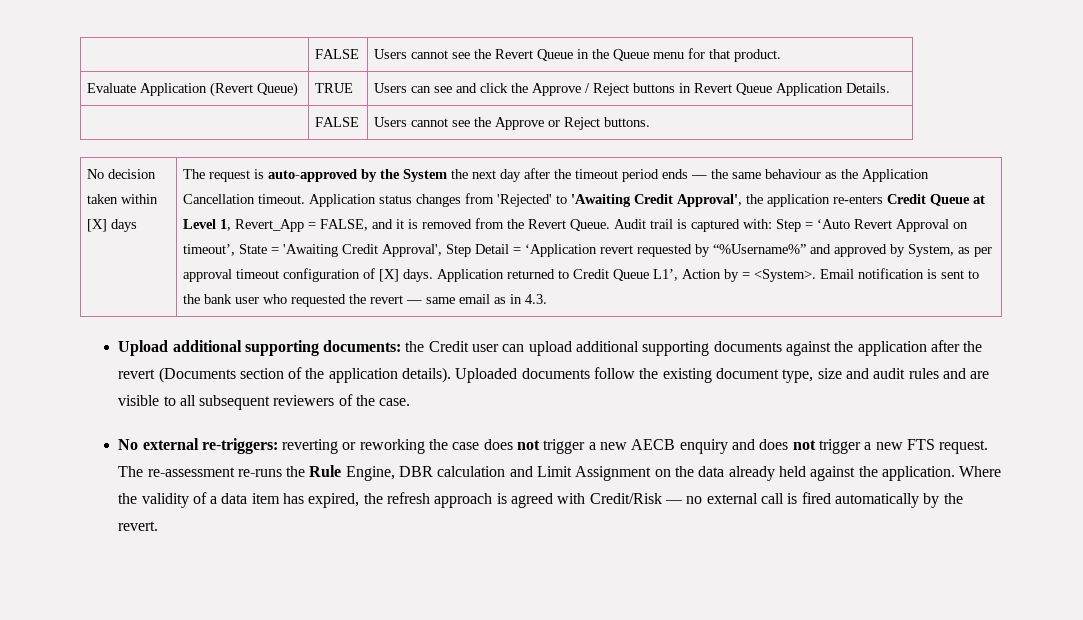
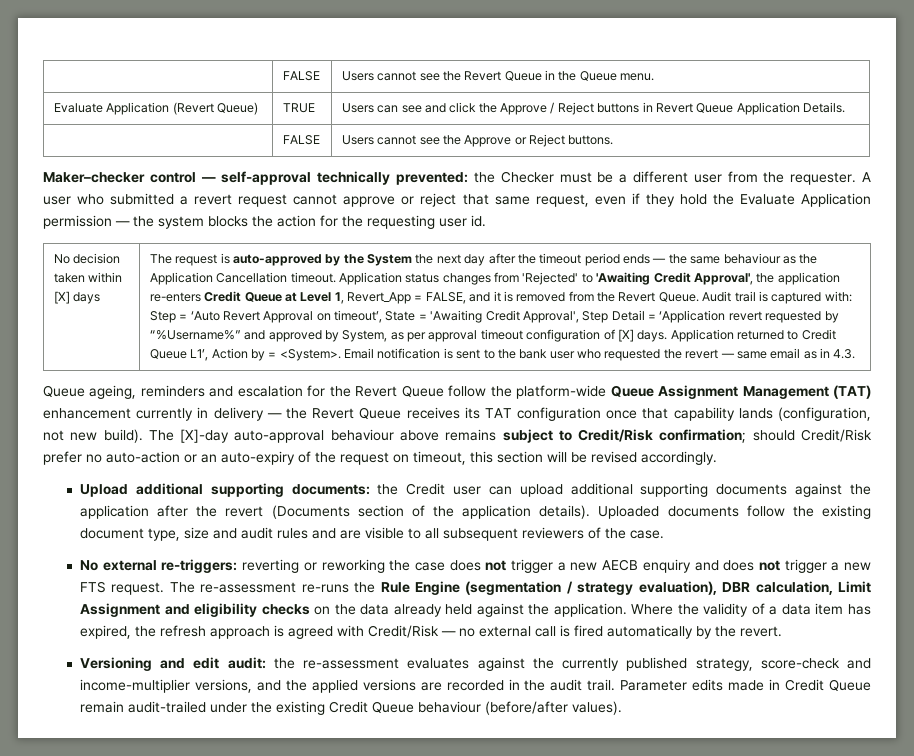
- | FALSE | Users cannot see the Revert Queue in the Queue menu for that product.
+ | FALSE | Users cannot see the Revert Queue in the Queue menu.
+ Maker–checker control — self-approval technically prevented: the Checker must be a different user from the requester. A user who submitted a revert request cannot approve or reject that same request, even if they hold the Evaluate Application permission — the system blocks the action for the requesting user id.
+ Queue ageing, reminders and escalation for the Revert Queue follow the platform-wide Queue Assignment Management (TAT) enhancement currently in delivery — the Revert Queue receives its TAT configuration once that capability lands (configuration, not new build). The [X]-day auto-approval behaviour above remains subject to Credit/Risk confirmation; should Credit/Risk prefer no auto-action or an auto-expiry of the request on timeout, this section will be revised accordingly.
- The re-assessment re-runs the Rule Engine, DBR calculation and Limit Assignment on the data already held against the application.
+ The re-assessment re-runs the Rule Engine (segmentation / strategy evaluation), DBR calculation, Limit Assignment and eligibility checks on the data already held against the application.
+ Versioning and edit audit: the re-assessment evaluates against the currently published strategy, score-check and income-multiplier versions, and the applied versions are recorded in the audit trail. Parameter edits made in Credit Queue remain audit-trailed under the existing Credit Queue behaviour (before/after values).

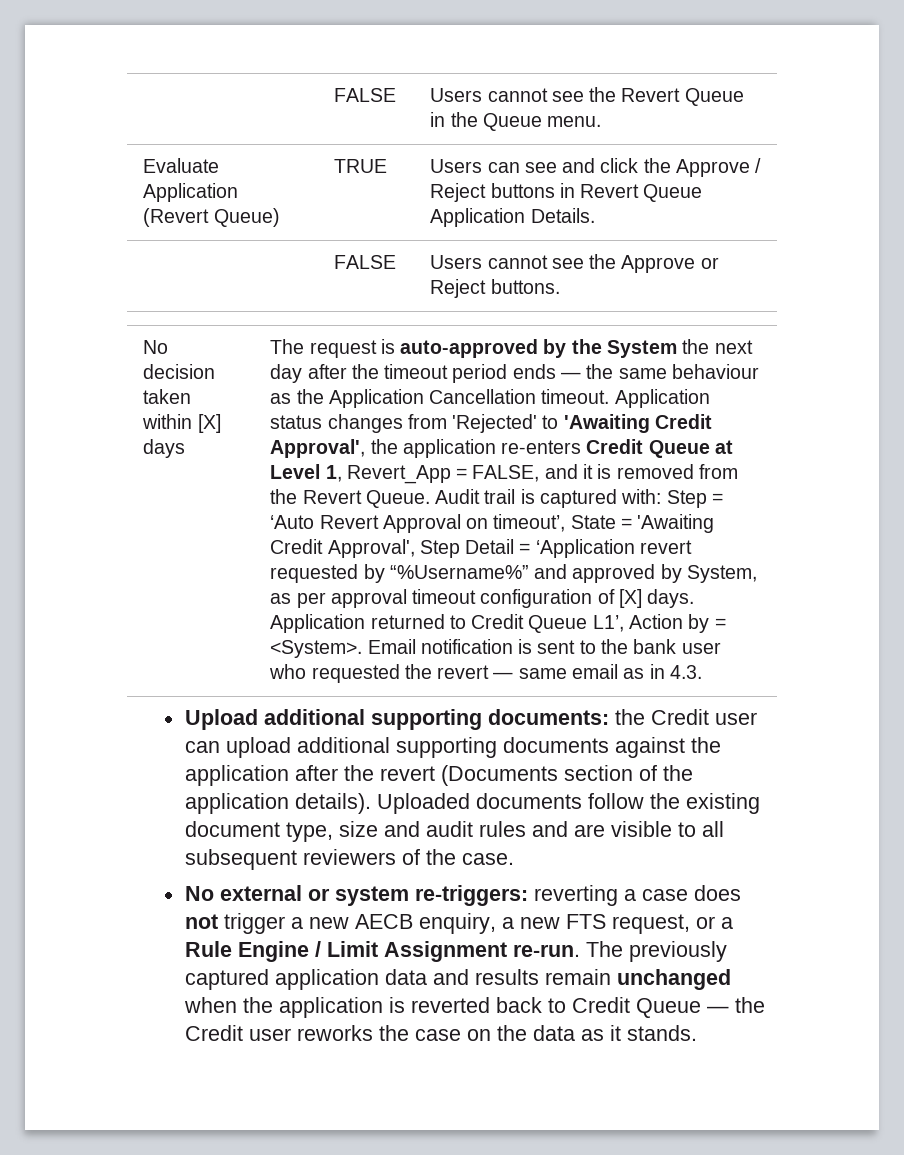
- Maker–checker control — self-approval technically prevented: the Checker must be a different user from the requester. A user who submitted a revert request cannot approve or reject that same request, even if they hold the Evaluate Application permission — the system blocks the action for the requesting user id.
- Queue ageing, reminders and escalation for the Revert Queue follow the platform-wide Queue Assignment Management (TAT) enhancement currently in delivery — the Revert Queue receives its TAT configuration once that capability lands (configuration, not new build). The [X]-day auto-approval behaviour above remains subject to Credit/Risk confirmation; should Credit/Risk prefer no auto-action or an auto-expiry of the request on timeout, this section will be revised accordingly.
- No external re-triggers: reverting or reworking the case does not trigger a new AECB enquiry and does not trigger a new FTS request. The re-assessment re-runs the Rule Engine (segmentation / strategy evaluation), DBR calculation, Limit Assignment and eligibility checks on the data already held against the application. Where the validity of a data item has expired, the refresh approach is agreed with Credit/Risk — no external call is fired automatically by the revert.
- Versioning and edit audit: the re-assessment evaluates against the currently published strategy, score-check and income-multiplier versions, and the applied versions are recorded in the audit trail. Parameter edits made in Credit Queue remain audit-trailed under the existing Credit Queue behaviour (before/after values).
+ No external or system re-triggers: reverting a case does not trigger a new AECB enquiry, a new FTS request, or a Rule Engine / Limit Assignment re-run. The previously captured application data and results remain unchanged when the application is reverted back to Credit Queue — the Credit user reworks the case on the data as it stands.

